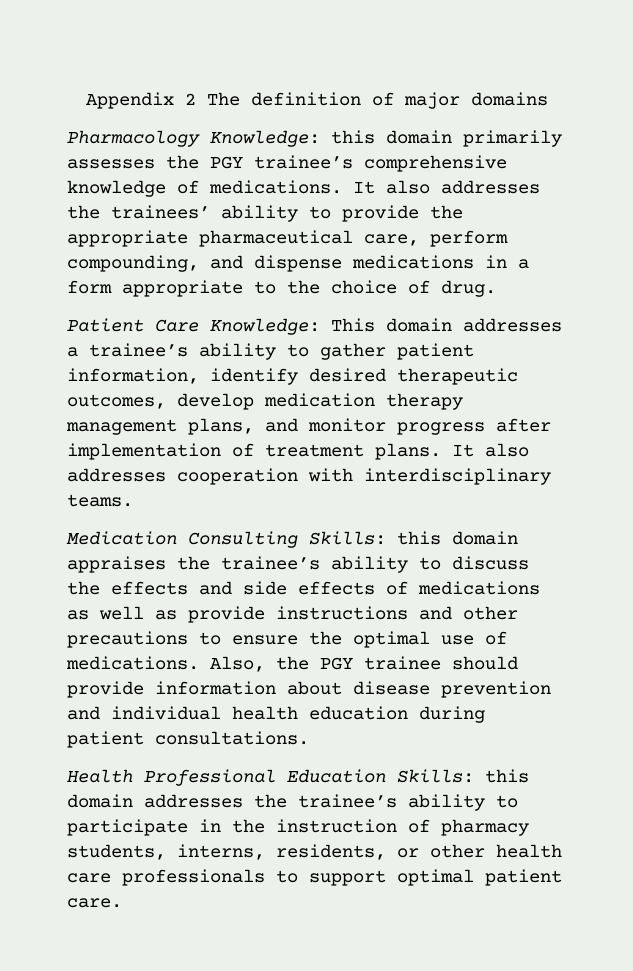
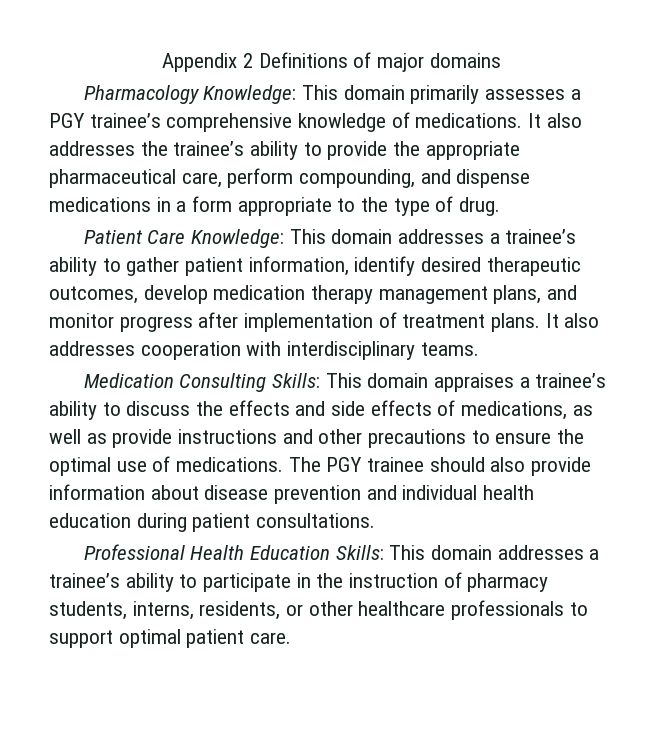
- Appendix 2 The definition of major domains
+ Appendix 2 Definitions of major domains
- Pharmacology Knowledge: this domain primarily assesses the PGY trainee’s comprehensive knowledge of medications.
+ Pharmacology Knowledge: This domain primarily assesses a PGY trainee’s comprehensive knowledge of medications.
- It also addresses the trainees’ ability to provide the appropriate pharmaceutical care, perform compounding, and dispense medications in a form appropriate to the choice of drug.
+ It also addresses the trainee’s ability to provide the appropriate pharmaceutical care, perform compounding, and dispense medications in a form appropriate to the type of drug.
- Medication Consulting Skills: this domain appraises the trainee’s ability to discuss the effects and side effects of medications as well as provide instructions and other precautions to ensure the optimal use of medications.
+ Medication Consulting Skills: This domain appraises a trainee’s ability to discuss the effects and side effects of medications, as well as provide instructions and other precautions to ensure the optimal use of medications.
- Also, the PGY trainee should provide information about disease prevention and individual health education during patient consultations.
+ The PGY trainee should also provide information about disease prevention and individual health education during patient consultations.
- Health Professional Education Skills: this domain addresses the trainee’s ability to participate in the instruction of pharmacy students, interns, residents, or other health care professionals to support optimal patient care.
+ Professional Health Education Skills: This domain addresses a trainee’s ability to participate in the instruction of pharmacy students, interns, residents, or other healthcare professionals to support optimal patient care.

